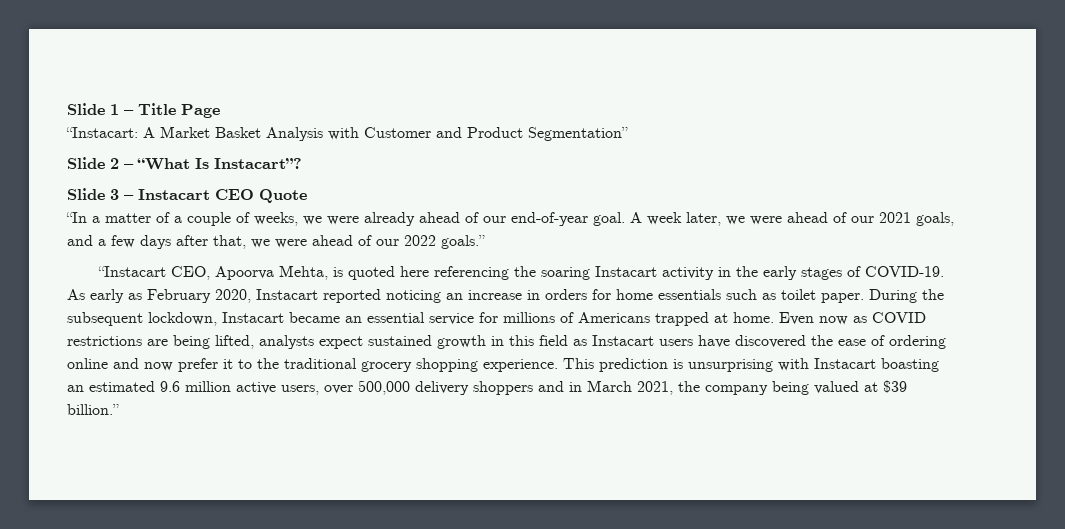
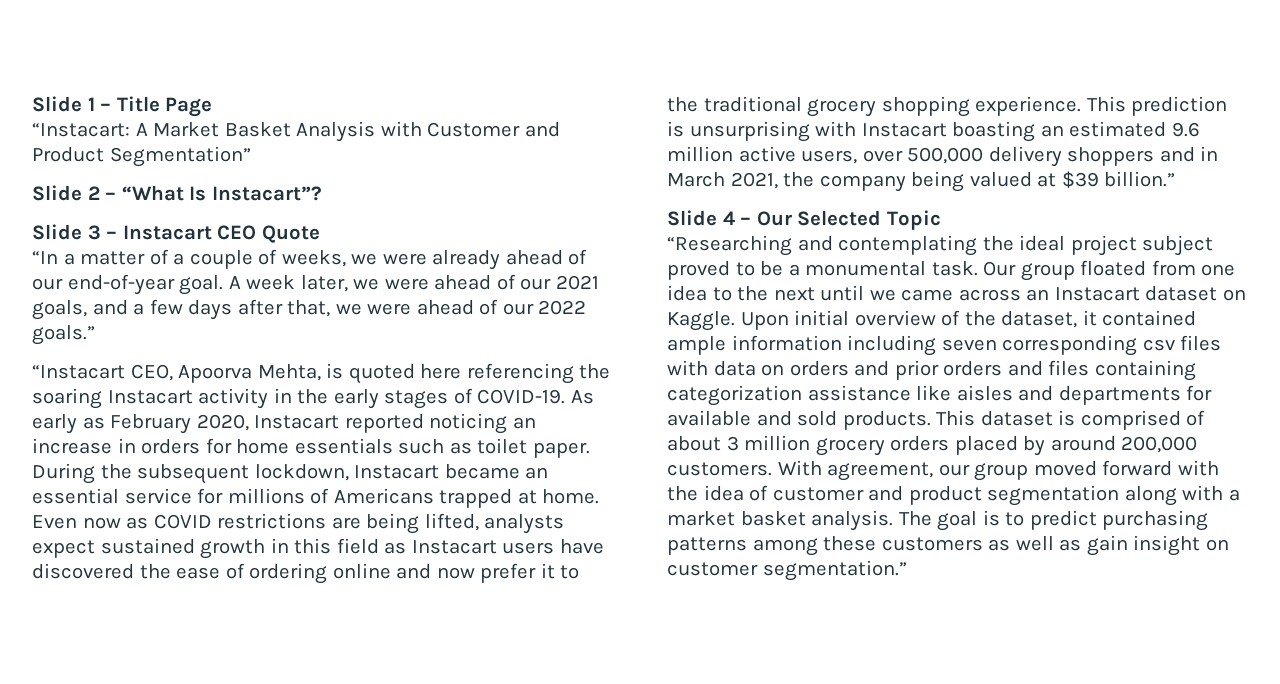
+ Slide 4 – Our Selected Topic
+ “Researching and contemplating the ideal project subject proved to be a monumental task. Our group floated from one idea to the next until we came across an Instacart dataset on Kaggle. Upon initial overview of the dataset, it contained ample information including seven corresponding csv files with data on orders and prior orders and files containing categorization assistance like aisles and departments for available and sold products. This dataset is comprised of about 3 million grocery orders placed by around 200,000 customers. With agreement, our group moved forward with the idea of customer and product segmentation along with a market basket analysis. The goal is to predict purchasing patterns among these customers as well as gain insight on customer segmentation.”

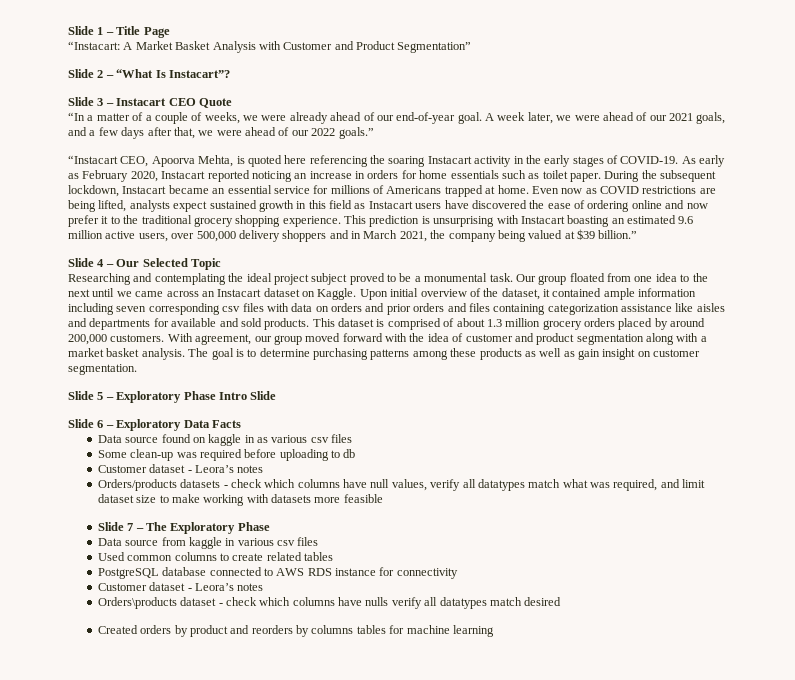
- “Researching and contemplating the ideal project subject proved to be a monumental task.
+ Researching and contemplating the ideal project subject proved to be a monumental task.
- This dataset is comprised of about 3 million grocery orders placed by around 200,000 customers.
+ This dataset is comprised of about 1.3 million grocery orders placed by around 200,000 customers.
- The goal is to predict purchasing patterns among these customers as well as gain insight on customer segmentation.”
+ The goal is to determine purchasing patterns among these products as well as gain insight on customer segmentation.
+ Slide 5 – Exploratory Phase Intro Slide
+ Slide 6 – Exploratory Data Facts
+ Data source found on kaggle in as various csv files
+ Some clean-up was required before uploading to db
+ Customer dataset - Leora’s notes
+ Orders/products datasets - check which columns have null values, verify all datatypes match what was required, and limit dataset size to make working with datasets more feasible
+ Slide 7 – The Exploratory Phase
+ Data source from kaggle in various csv files
+ Used common columns to create related tables
+ PostgreSQL database connected to AWS RDS instance for connectivity
+ Customer dataset - Leora’s notes
+ Orders\products dataset - check which columns have nulls verify all datatypes match desired
+ Created orders by product and reorders by columns tables for machine learning

